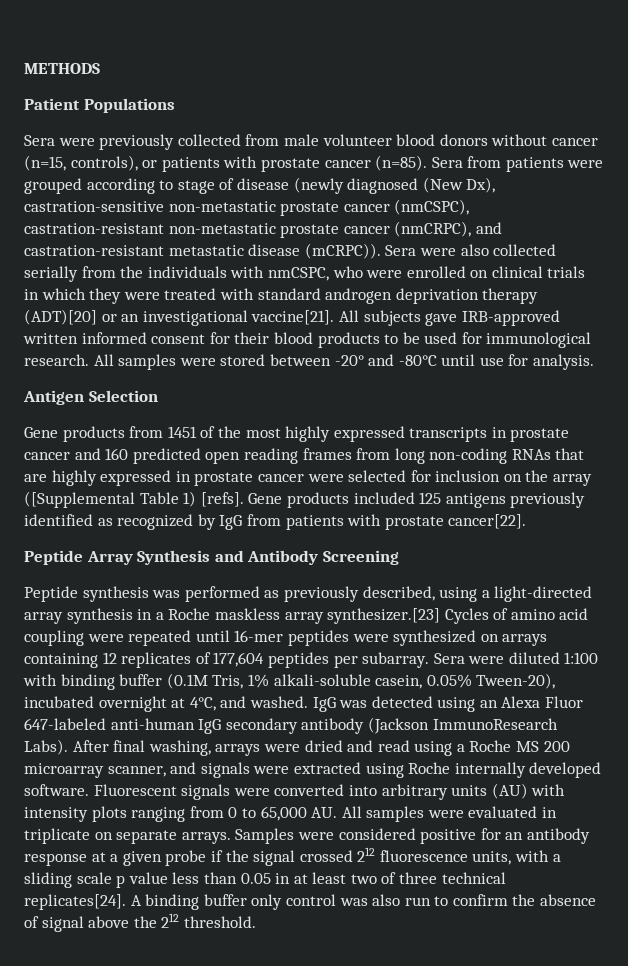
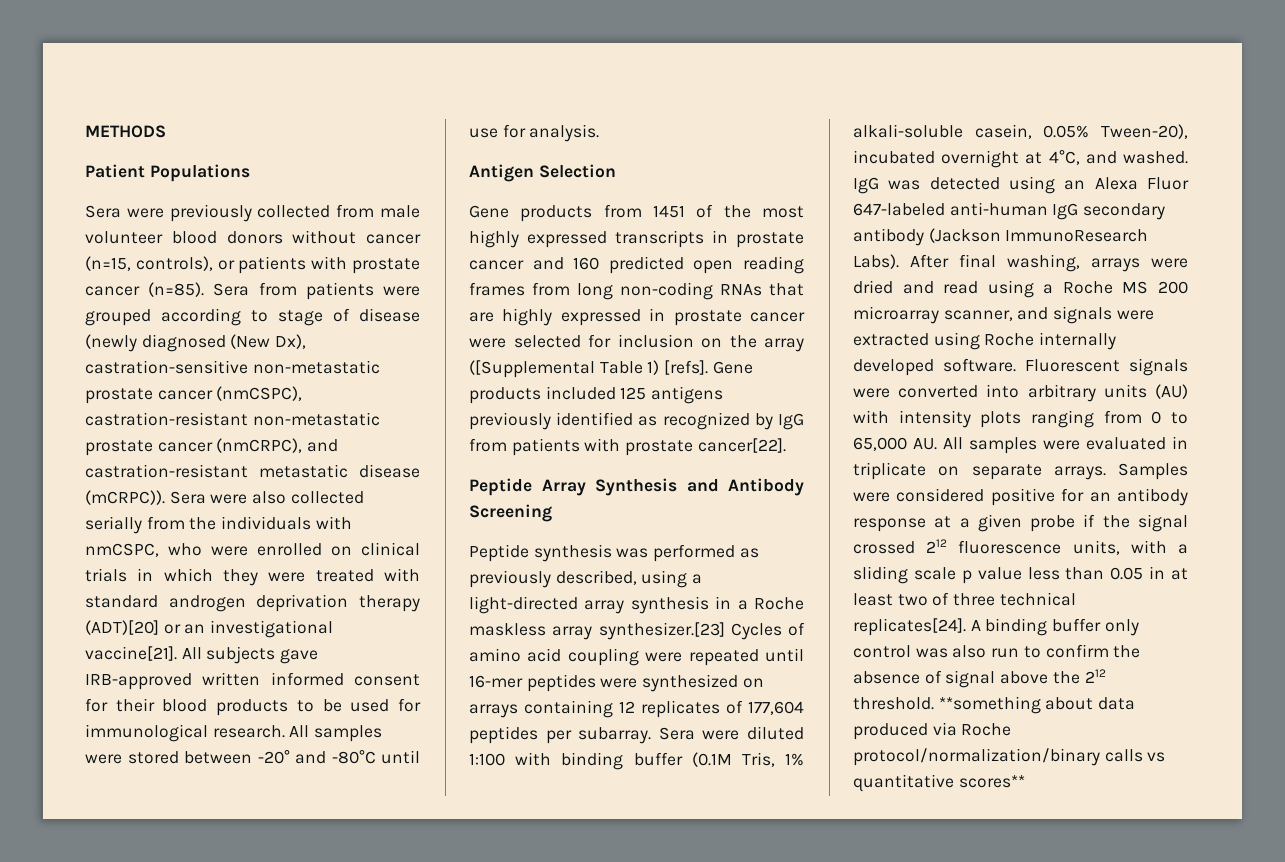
+ **something about data produced via Roche protocol/normalization/binary calls vs quantitative scores**

